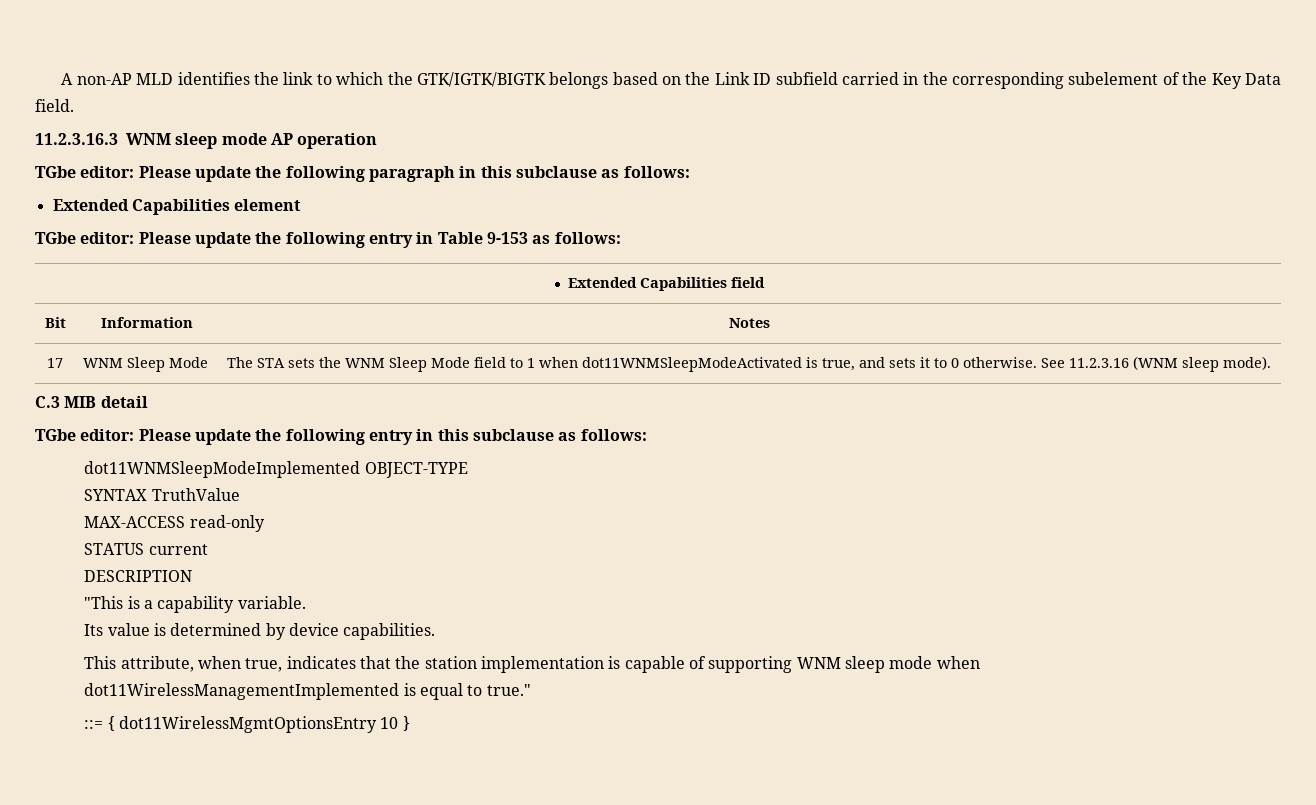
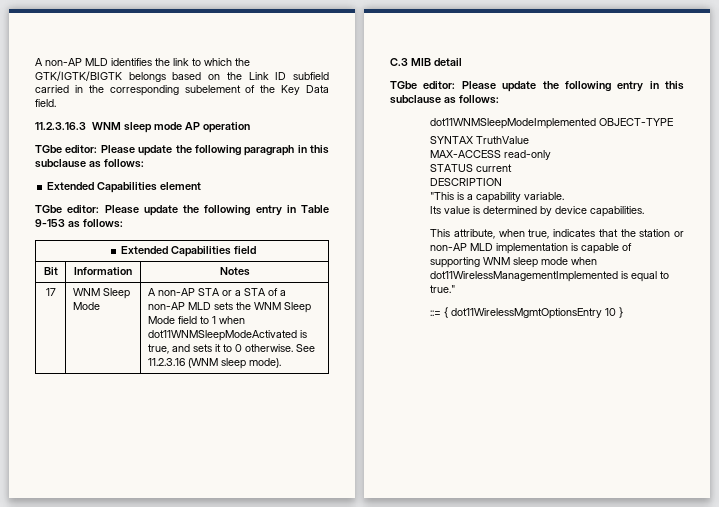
- 17 | WNM Sleep Mode | The STA sets the WNM Sleep Mode field to 1 when dot11WNMSleepModeActivated is true, and sets it to 0 otherwise. See 11.2.3.16 (WNM sleep mode).
+ 17 | WNM Sleep Mode | A non-AP STA or a STA of a non-AP MLD sets the WNM Sleep Mode field to 1 when dot11WNMSleepModeActivated is true, and sets it to 0 otherwise. See 11.2.3.16 (WNM sleep mode).
- This attribute, when true, indicates that the station implementation is capable of supporting WNM sleep mode when dot11WirelessManagementImplemented is equal to true."
+ This attribute, when true, indicates that the station or non-AP MLD implementation is capable of supporting WNM sleep mode when dot11WirelessManagementImplemented is equal to true."

